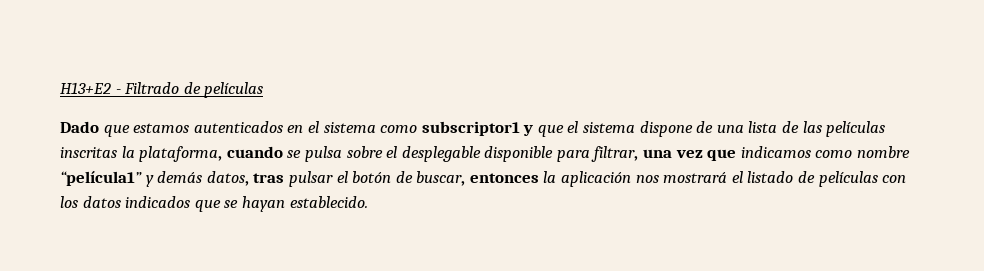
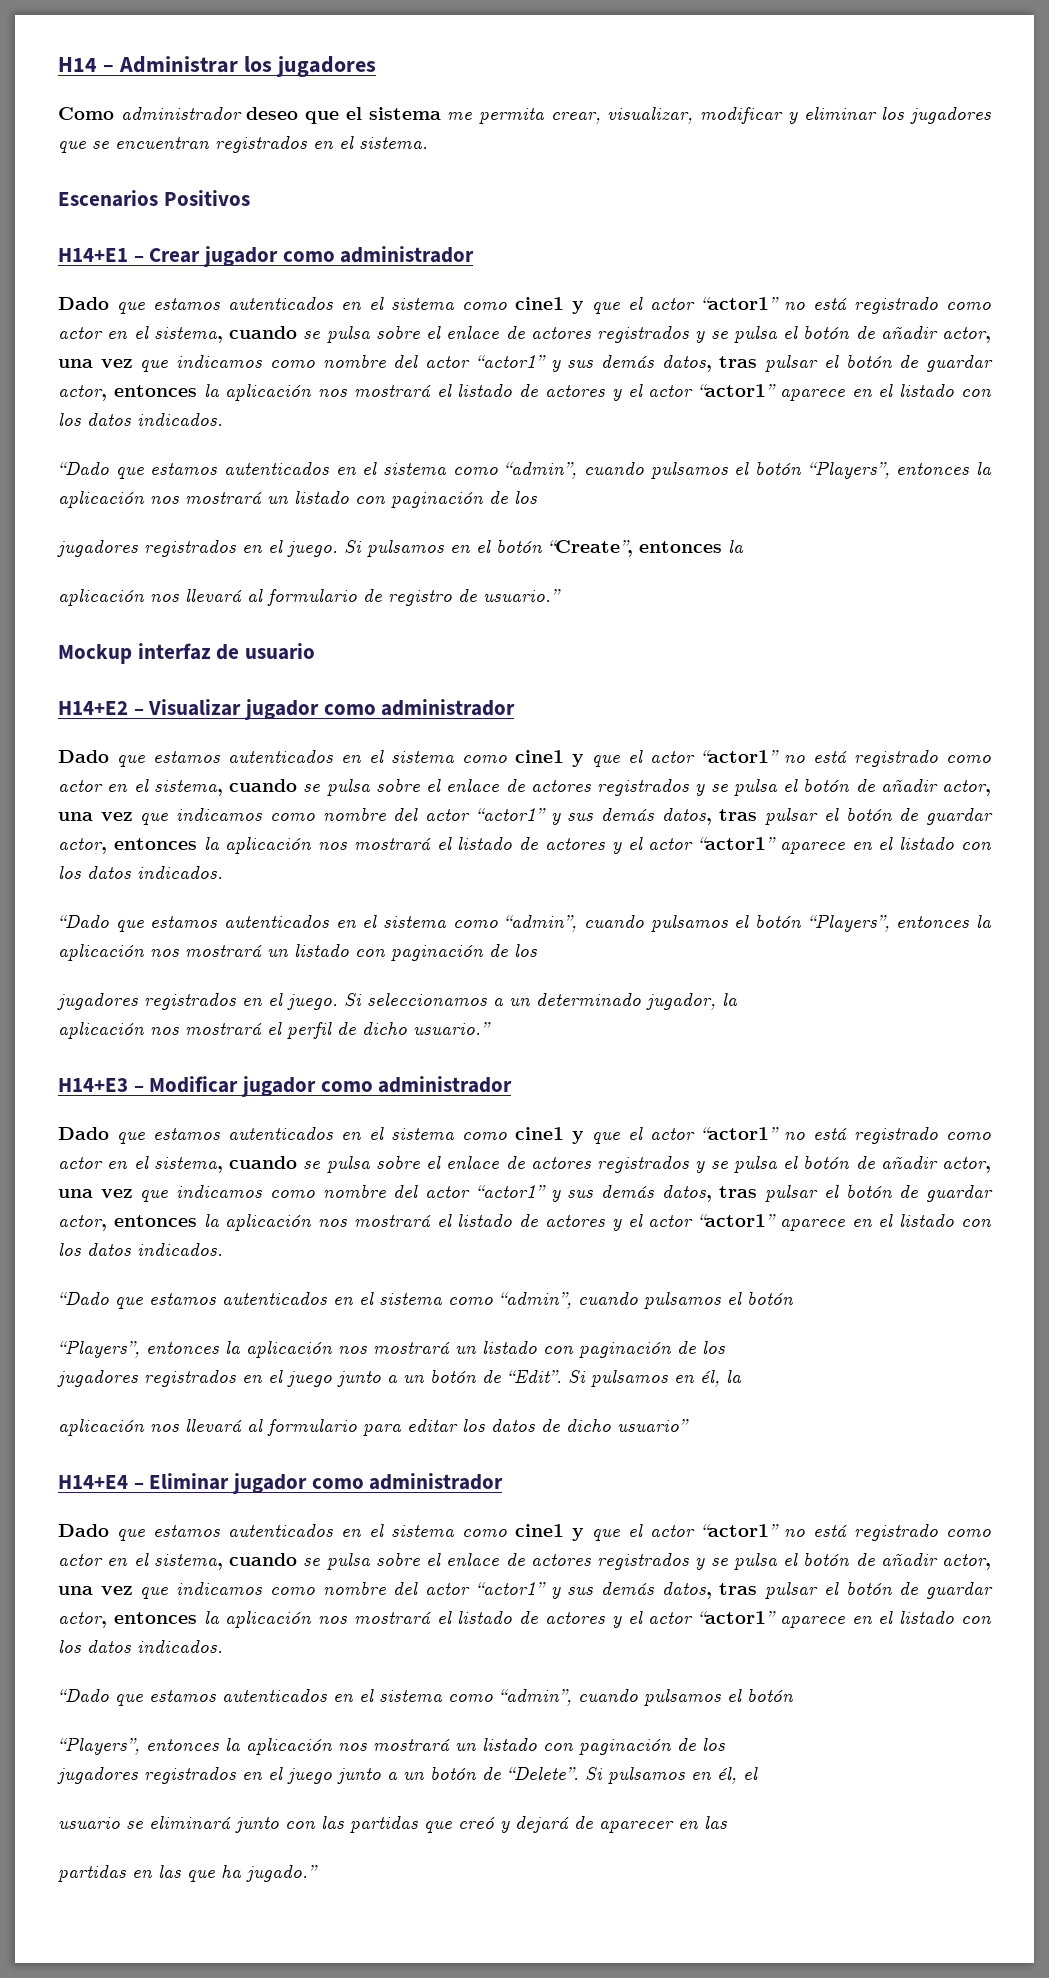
- H13+E2 - Filtrado de películas
- Dado que estamos autenticados en el sistema como subscriptor1 y que el sistema dispone de una lista de las películas inscritas la plataforma, cuando se pulsa sobre el desplegable disponible para filtrar, una vez que indicamos como nombre “película1” y demás datos, tras pulsar el botón de buscar, entonces la aplicación nos mostrará el listado de películas con los datos indicados que se hayan establecido.
+ H14 – Administrar los jugadores
+ Como administrador deseo que el sistema me permita crear, visualizar, modificar y eliminar los jugadores que se encuentran registrados en el sistema.
+ Escenarios Positivos
+ H14+E1 – Crear jugador como administrador
+ Dado que estamos autenticados en el sistema como cine1 y que el actor “actor1” no está registrado como actor en el sistema, cuando se pulsa sobre el enlace de actores registrados y se pulsa el botón de añadir actor, una vez que indicamos como nombre del actor “actor1” y sus demás datos, tras pulsar el botón de guardar actor, entonces la aplicación nos mostrará el listado de actores y el actor “actor1” aparece en el listado con los datos indicados.
+ “Dado que estamos autenticados en el sistema como “admin”, cuando pulsamos el botón “Players”, entonces la aplicación nos mostrará un listado con paginación de los
+ jugadores registrados en el juego. Si pulsamos en el botón “Create”, entonces la
+ aplicación nos llevará al formulario de registro de usuario.”
+ Mockup interfaz de usuario
+ H14+E2 – Visualizar jugador como administrador
+ Dado que estamos autenticados en el sistema como cine1 y que el actor “actor1” no está registrado como actor en el sistema, cuando se pulsa sobre el enlace de actores registrados y se pulsa el botón de añadir actor, una vez que indicamos como nombre del actor “actor1” y sus demás datos, tras pulsar el botón de guardar actor, entonces la aplicación nos mostrará el listado de actores y el actor “actor1” aparece en el listado con los datos indicados.
+ “Dado que estamos autenticados en el sistema como “admin”, cuando pulsamos el botón “Players”, entonces la aplicación nos mostrará un listado con paginación de los
+ jugadores registrados en el juego. Si seleccionamos a un determinado jugador, la
+ aplicación nos mostrará el perfil de dicho usuario.”
+ H14+E3 – Modificar jugador como administrador
+ Dado que estamos autenticados en el sistema como cine1 y que el actor “actor1” no está registrado como actor en el sistema, cuando se pulsa sobre el enlace de actores registrados y se pulsa el botón de añadir actor, una vez que indicamos como nombre del actor “actor1” y sus demás datos, tras pulsar el botón de guardar actor, entonces la aplicación nos mostrará el listado de actores y el actor “actor1” aparece en el listado con los datos indicados.
+ “Dado que estamos autenticados en el sistema como “admin”, cuando pulsamos el botón
+ “Players”, entonces la aplicación nos mostrará un listado con paginación de los
+ jugadores registrados en el juego junto a un botón de “Edit”. Si pulsamos en él, la
+ aplicación nos llevará al formulario para editar los datos de dicho usuario”
+ H14+E4 – Eliminar jugador como administrador
+ Dado que estamos autenticados en el sistema como cine1 y que el actor “actor1” no está registrado como actor en el sistema, cuando se pulsa sobre el enlace de actores registrados y se pulsa el botón de añadir actor, una vez que indicamos como nombre del actor “actor1” y sus demás datos, tras pulsar el botón de guardar actor, entonces la aplicación nos mostrará el listado de actores y el actor “actor1” aparece en el listado con los datos indicados.
+ “Dado que estamos autenticados en el sistema como “admin”, cuando pulsamos el botón
+ “Players”, entonces la aplicación nos mostrará un listado con paginación de los
+ jugadores registrados en el juego junto a un botón de “Delete”. Si pulsamos en él, el
+ usuario se eliminará junto con las partidas que creó y dejará de aparecer en las
+ partidas en las que ha jugado.”

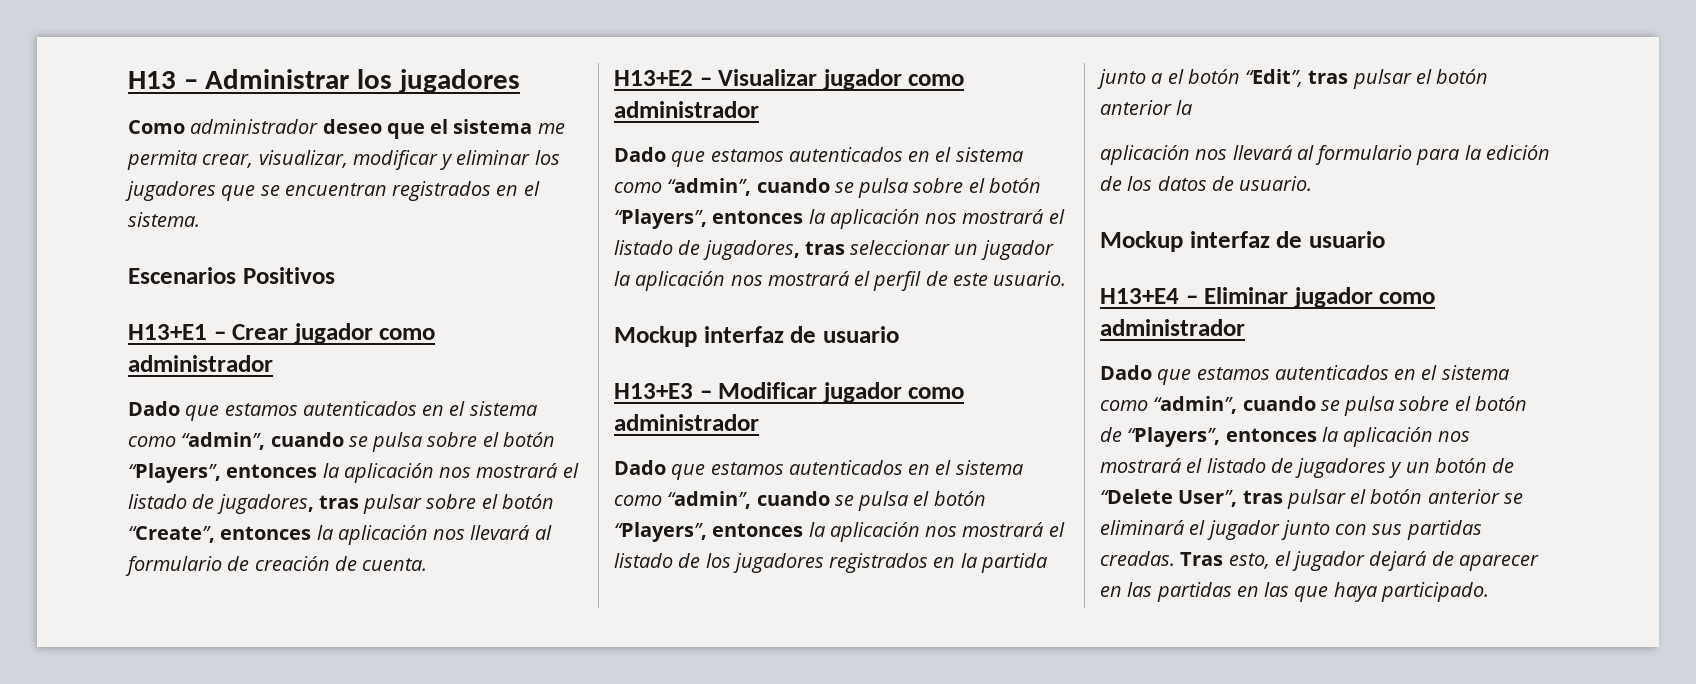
- H14 – Administrar los jugadores
+ H13 – Administrar los jugadores
- H14+E1 – Crear jugador como administrador
- Dado que estamos autenticados en el sistema como cine1 y que el actor “actor1” no está registrado como actor en el sistema, cuando se pulsa sobre el enlace de actores registrados y se pulsa el botón de añadir actor, una vez que indicamos como nombre del actor “actor1” y sus demás datos, tras pulsar el botón de guardar actor, entonces la aplicación nos mostrará el listado de actores y el actor “actor1” aparece en el listado con los datos indicados.
- “Dado que estamos autenticados en el sistema como “admin”, cuando pulsamos el botón “Players”, entonces la aplicación nos mostrará un listado con paginación de los
- jugadores registrados en el juego. Si pulsamos en el botón “Create”, entonces la
- aplicación nos llevará al formulario de registro de usuario.”
+ H13+E1 – Crear jugador como administrador
+ Dado que estamos autenticados en el sistema como “admin”, cuando se pulsa sobre el botón “Players”, entonces la aplicación nos mostrará el listado de jugadores, tras pulsar sobre el botón “Create”, entonces la aplicación nos llevará al formulario de creación de cuenta.
+ H13+E2 – Visualizar jugador como administrador
+ Dado que estamos autenticados en el sistema como “admin”, cuando se pulsa sobre el botón “Players”, entonces la aplicación nos mostrará el listado de jugadores, tras seleccionar un jugador la aplicación nos mostrará el perfil de este usuario.
  Mockup interfaz de usuario
- H14+E2 – Visualizar jugador como administrador
- Dado que estamos autenticados en el sistema como cine1 y que el actor “actor1” no está registrado como actor en el sistema, cuando se pulsa sobre el enlace de actores registrados y se pulsa el botón de añadir actor, una vez que indicamos como nombre del actor “actor1” y sus demás datos, tras pulsar el botón de guardar actor, entonces la aplicación nos mostrará el listado de actores y el actor “actor1” aparece en el listado con los datos indicados.
- “Dado que estamos autenticados en el sistema como “admin”, cuando pulsamos el botón “Players”, entonces la aplicación nos mostrará un listado con paginación de los
- jugadores registrados en el juego. Si seleccionamos a un determinado jugador, la
- aplicación nos mostrará el perfil de dicho usuario.”
- H14+E3 – Modificar jugador como administrador
- Dado que estamos autenticados en el sistema como cine1 y que el actor “actor1” no está registrado como actor en el sistema, cuando se pulsa sobre el enlace de actores registrados y se pulsa el botón de añadir actor, una vez que indicamos como nombre del actor “actor1” y sus demás datos, tras pulsar el botón de guardar actor, entonces la aplicación nos mostrará el listado de actores y el actor “actor1” aparece en el listado con los datos indicados.
- “Dado que estamos autenticados en el sistema como “admin”, cuando pulsamos el botón
- “Players”, entonces la aplicación nos mostrará un listado con paginación de los
- jugadores registrados en el juego junto a un botón de “Edit”. Si pulsamos en él, la
+ H13+E3 – Modificar jugador como administrador
+ Dado que estamos autenticados en el sistema como “admin”, cuando se pulsa el botón “Players”, entonces la aplicación nos mostrará el listado de los jugadores registrados en la partida junto a el botón “Edit”, tras pulsar el botón anterior la
- aplicación nos llevará al formulario para editar los datos de dicho usuario”
- H14+E4 – Eliminar jugador como administrador
- Dado que estamos autenticados en el sistema como cine1 y que el actor “actor1” no está registrado como actor en el sistema, cuando se pulsa sobre el enlace de actores registrados y se pulsa el botón de añadir actor, una vez que indicamos como nombre del actor “actor1” y sus demás datos, tras pulsar el botón de guardar actor, entonces la aplicación nos mostrará el listado de actores y el actor “actor1” aparece en el listado con los datos indicados.
- “Dado que estamos autenticados en el sistema como “admin”, cuando pulsamos el botón
- “Players”, entonces la aplicación nos mostrará un listado con paginación de los
- jugadores registrados en el juego junto a un botón de “Delete”. Si pulsamos en él, el
- usuario se eliminará junto con las partidas que creó y dejará de aparecer en las
- partidas en las que ha jugado.”
+ aplicación nos llevará al formulario para la edición de los datos de usuario.
+ Mockup interfaz de usuario
+ H13+E4 – Eliminar jugador como administrador
+ Dado que estamos autenticados en el sistema como “admin”, cuando se pulsa sobre el botón de “Players”, entonces la aplicación nos mostrará el listado de jugadores y un botón de “Delete User”, tras pulsar el botón anterior se eliminará el jugador junto con sus partidas creadas. Tras esto, el jugador dejará de aparecer en las partidas en las que haya participado.

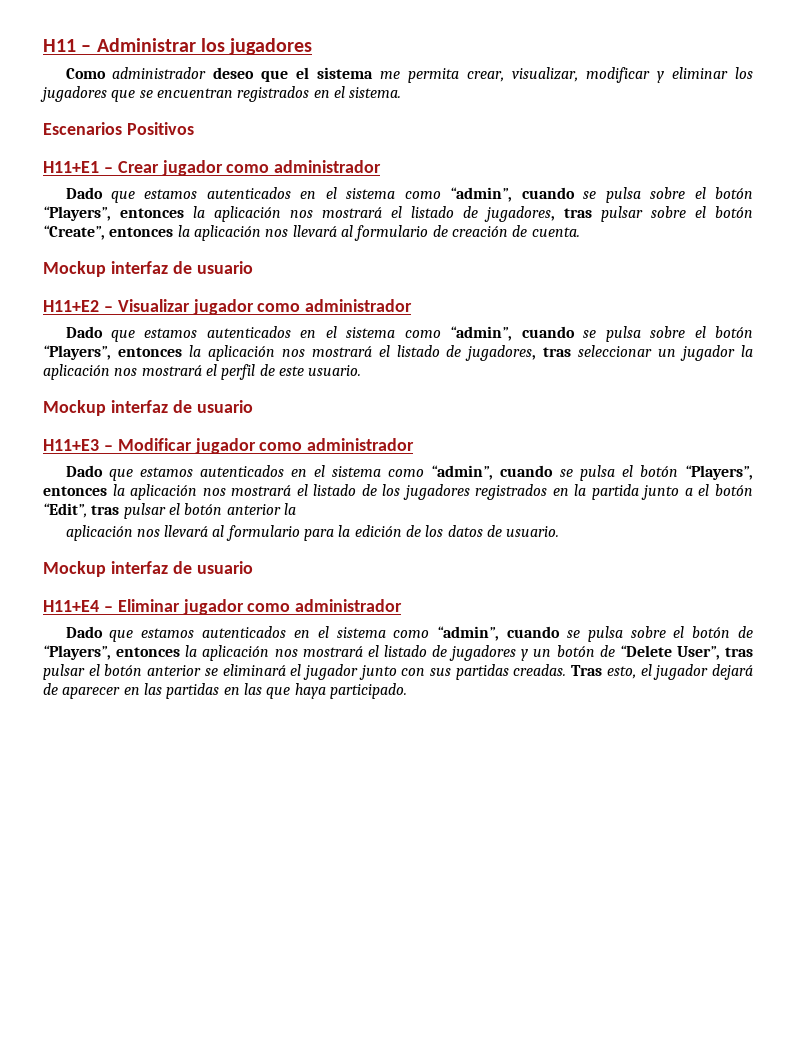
- H13 – Administrar los jugadores
+ H11 – Administrar los jugadores
- H13+E1 – Crear jugador como administrador
+ H11+E1 – Crear jugador como administrador
  Dado que estamos autenticados en el sistema como “admin”, cuando se pulsa sobre el botón “Players”, entonces la aplicación nos mostrará el listado de jugadores, tras pulsar sobre el botón “Create”, entonces la aplicación nos llevará al formulario de creación de cuenta.
- H13+E2 – Visualizar jugador como administrador
+ Mockup interfaz de usuario
+ H11+E2 – Visualizar jugador como administrador
- H13+E3 – Modificar jugador como administrador
+ H11+E3 – Modificar jugador como administrador
- H13+E4 – Eliminar jugador como administrador
+ H11+E4 – Eliminar jugador como administrador

